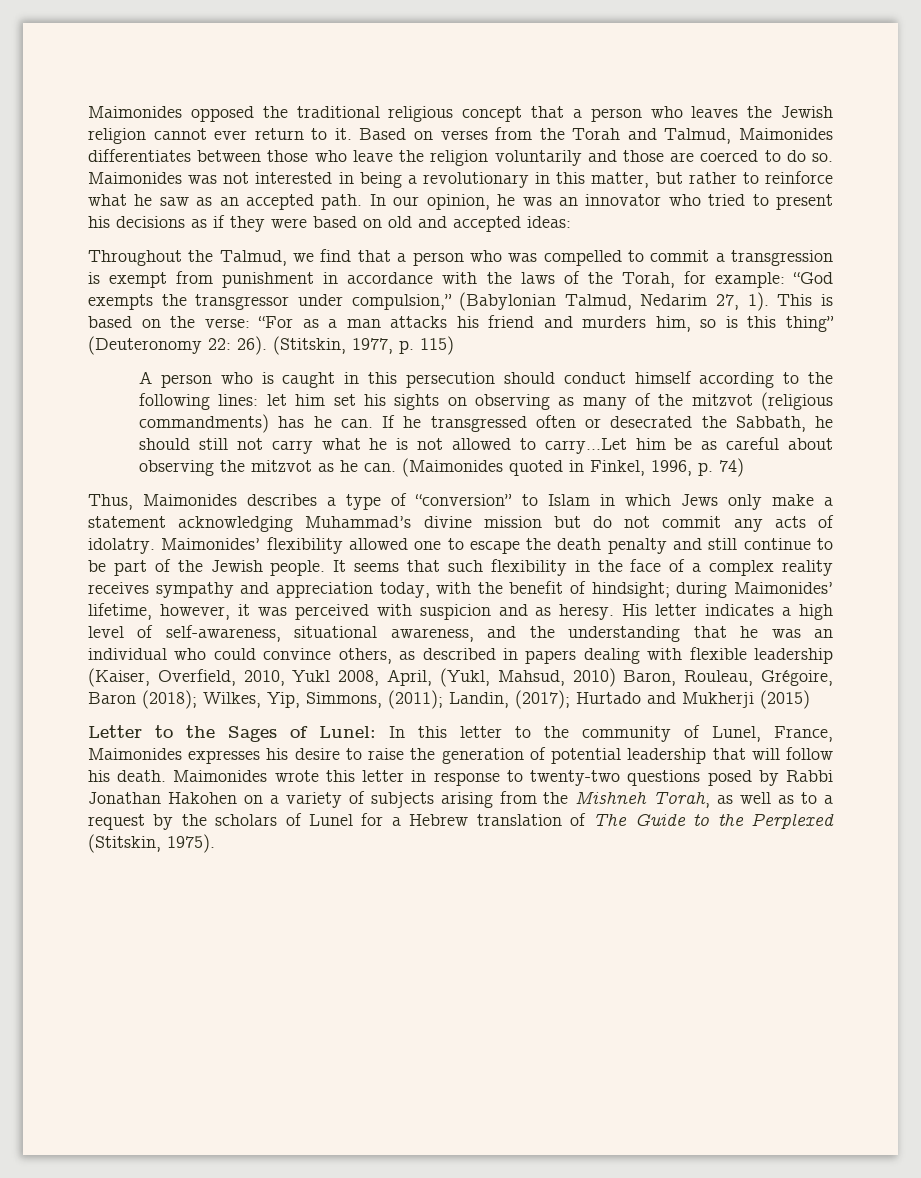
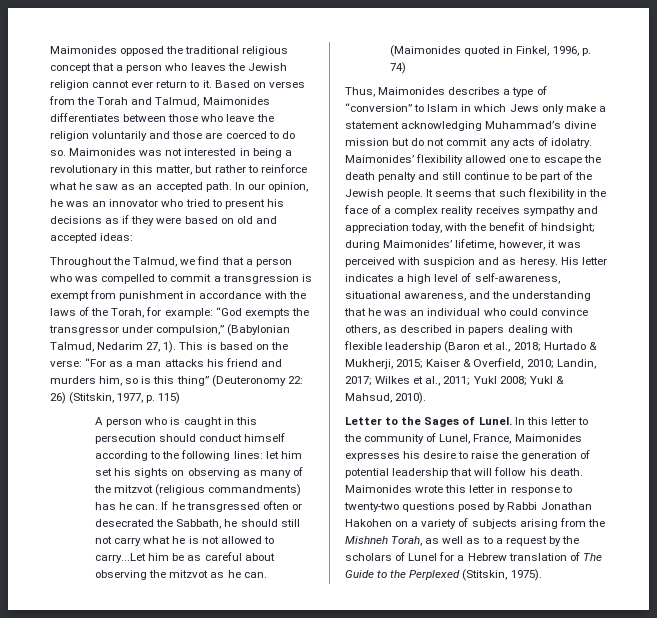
- This is based on the verse: “For as a man attacks his friend and murders him, so is this thing” (Deuteronomy 22: 26). (Stitskin, 1977, p. 115)
+ This is based on the verse: “For as a man attacks his friend and murders him, so is this thing” (Deuteronomy 22: 26) (Stitskin, 1977, p. 115)
- His letter indicates a high level of self-awareness, situational awareness, and the understanding that he was an individual who could convince others, as described in papers dealing with flexible leadership (Kaiser, Overfield, 2010, Yukl 2008, April, (Yukl, Mahsud, 2010) Baron, Rouleau, Grégoire, Baron (2018); Wilkes, Yip, Simmons, (2011); Landin, (2017); Hurtado and Mukherji (2015)
+ His letter indicates a high level of self-awareness, situational awareness, and the understanding that he was an individual who could convince others, as described in papers dealing with flexible leadership (Baron et al., 2018; Hurtado & Mukherji, 2015; Kaiser & Overfield, 2010; Landin, 2017; Wilkes et al., 2011; Yukl 2008; Yukl & Mahsud, 2010).
- Letter to the Sages of Lunel: In this letter to the community of Lunel, France, Maimonides expresses his desire to raise the generation of potential leadership that will follow his death.
+ Letter to the Sages of Lunel. In this letter to the community of Lunel, France, Maimonides expresses his desire to raise the generation of potential leadership that will follow his death.

